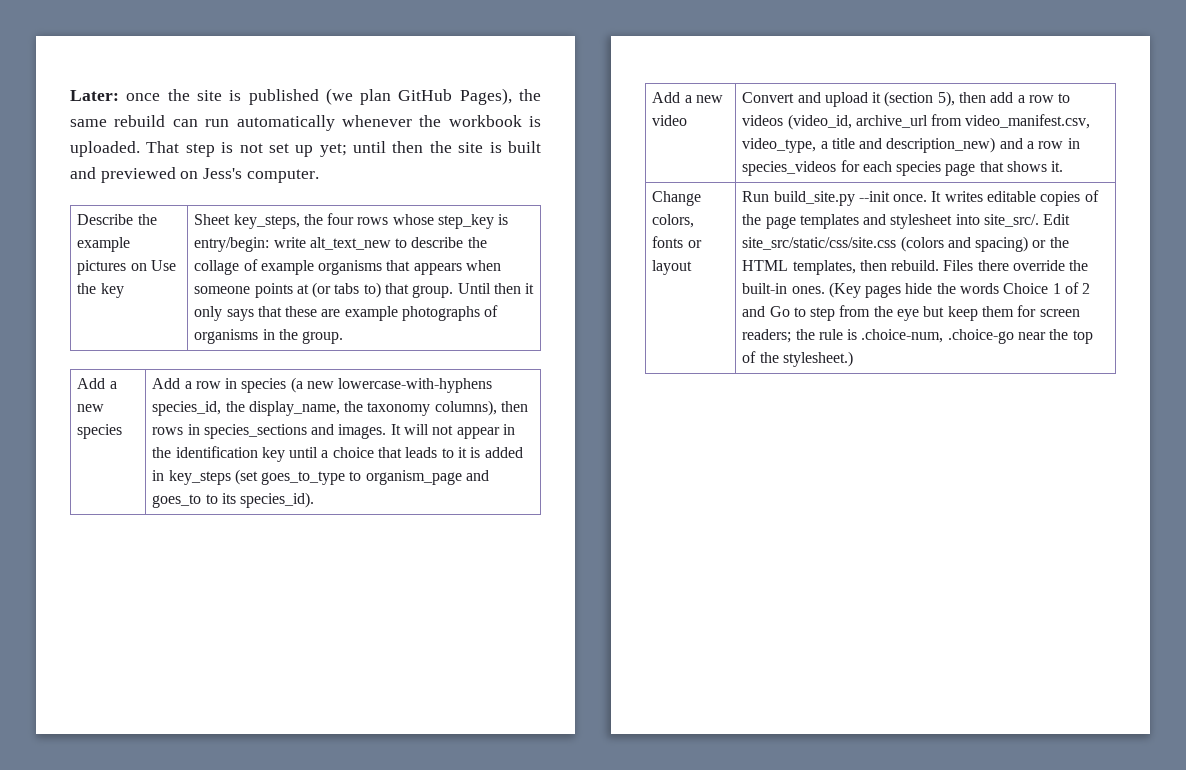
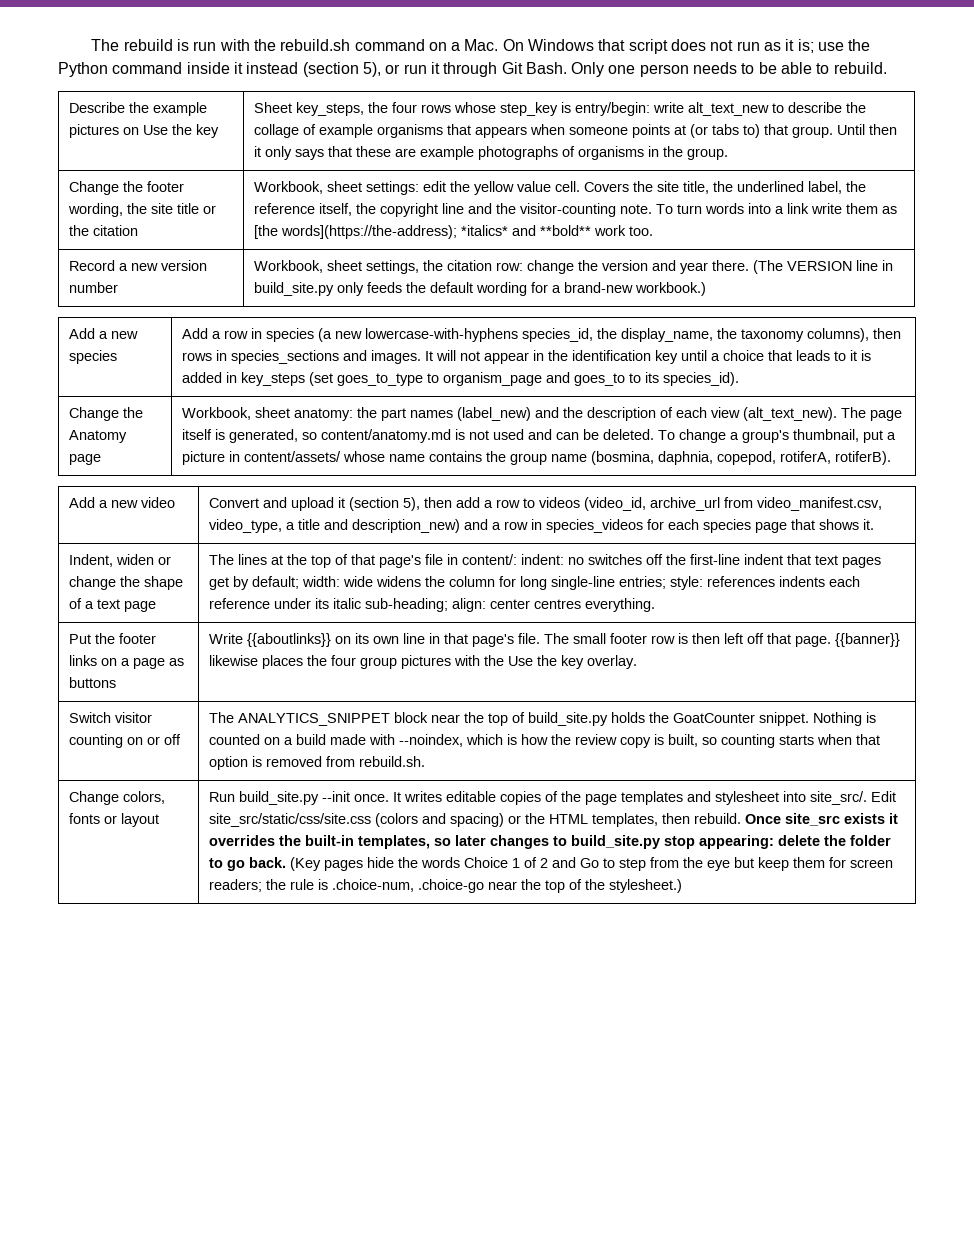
- Later: once the site is published (we plan GitHub Pages), the same rebuild can run automatically whenever the workbook is uploaded. That step is not set up yet; until then the site is built and previewed on Jess's computer.
+ The rebuild is run with the rebuild.sh command on a Mac. On Windows that script does not run as it is; use the Python command inside it instead (section 5), or run it through Git Bash. Only one person needs to be able to rebuild.
+ Change the footer wording, the site title or the citation | Workbook, sheet settings: edit the yellow value cell. Covers the site title, the underlined label, the reference itself, the copyright line and the visitor-counting note. To turn words into a link write them as [the words](https://the-address); *italics* and **bold** work too.
+ Record a new version number | Workbook, sheet settings, the citation row: change the version and year there. (The VERSION line in build_site.py only feeds the default wording for a brand-new workbook.)
+ Change the Anatomy page | Workbook, sheet anatomy: the part names (label_new) and the description of each view (alt_text_new). The page itself is generated, so content/anatomy.md is not used and can be deleted. To change a group's thumbnail, put a picture in content/assets/ whose name contains the group name (bosmina, daphnia, copepod, rotiferA, rotiferB).
+ Indent, widen or change the shape of a text page | The lines at the top of that page's file in content/: indent: no switches off the first-line indent that text pages get by default; width: wide widens the column for long single-line entries; style: references indents each reference under its italic sub-heading; align: center centres everything.
+ Put the footer links on a page as buttons | Write {{aboutlinks}} on its own line in that page's file. The small footer row is then left off that page. {{banner}} likewise places the four group pictures with the Use the key overlay.
+ Switch visitor counting on or off | The ANALYTICS_SNIPPET block near the top of build_site.py holds the GoatCounter snippet. Nothing is counted on a build made with --noindex, which is how the review copy is built, so counting starts when that option is removed from rebuild.sh.
- Files there override the built-in ones.
+ Once site_src exists it overrides the built-in templates, so later changes to build_site.py stop appearing: delete the folder to go back.

